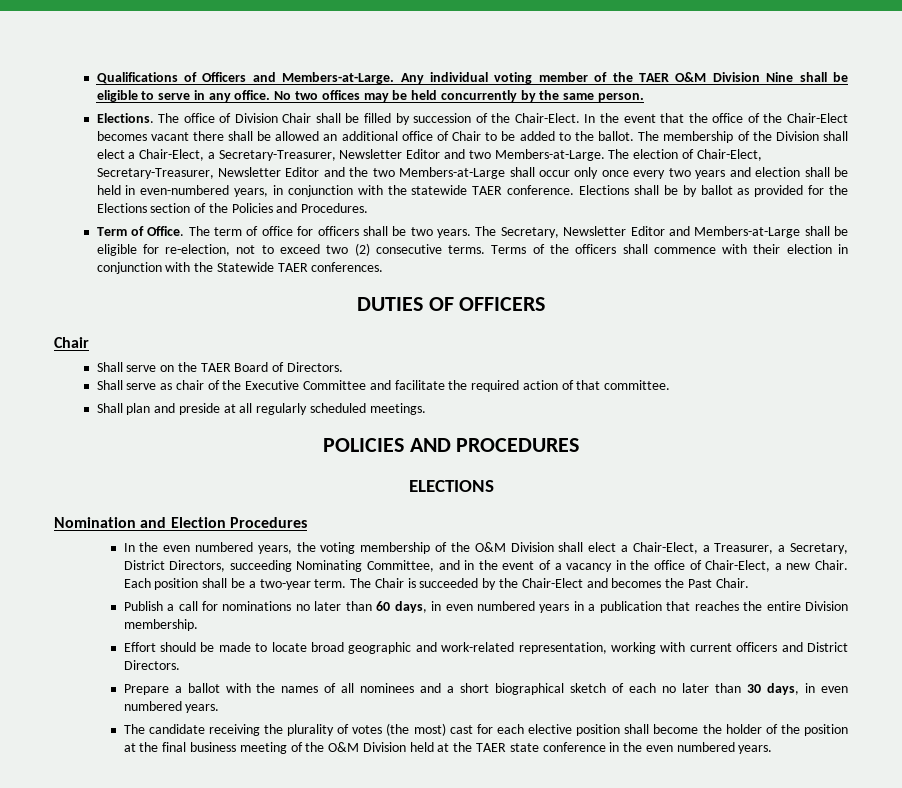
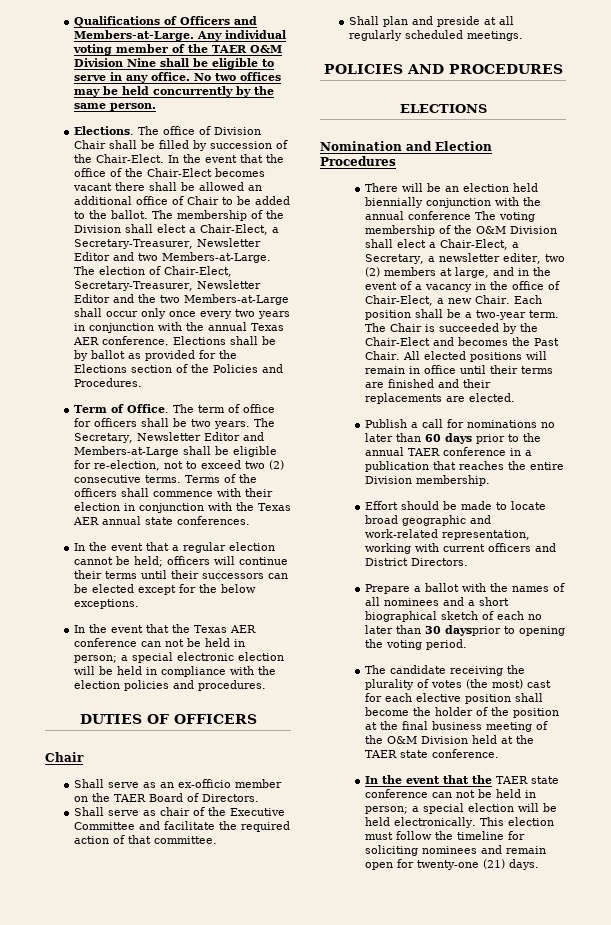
- The election of Chair-Elect, Secretary-Treasurer, Newsletter Editor and the two Members-at-Large shall occur only once every two years and election shall be held in even-numbered years, in conjunction with the statewide TAER conference.
+ The election of Chair-Elect, Secretary-Treasurer, Newsletter Editor and the two Members-at-Large shall occur only once every two years in conjunction with the annual Texas AER conference.
- Terms of the officers shall commence with their election in conjunction with the Statewide TAER conferences.
+ Terms of the officers shall commence with their election in conjunction with the Texas AER annual state conferences.
+ In the event that a regular election cannot be held; officers will continue their terms until their successors can be elected except for the below exceptions.
+ In the event that the Texas AER conference can not be held in person; a special electronic election will be held in compliance with the election policies and procedures.
- Shall serve on the TAER Board of Directors.
+ Shall serve as an ex-officio member on the TAER Board of Directors.
- In the even numbered years, the voting membership of the O&M Division shall elect a Chair-Elect, a Treasurer, a Secretary, District Directors, succeeding Nominating Committee, and in the event of a vacancy in the office of Chair-Elect, a new Chair.
+ There will be an election held biennially conjunction with the annual conference The voting membership of the O&M Division shall elect a Chair-Elect, a Secretary, a newsletter editer, two (2) members at large, and in the event of a vacancy in the office of Chair-Elect, a new Chair.
+ All elected positions will remain in office until their terms are finished and their replacements are elected.
- Publish a call for nominations no later than 60 days, in even numbered years in a publication that reaches the entire Division membership.
+ Publish a call for nominations no later than 60 days prior to the annual TAER conference in a publication that reaches the entire Division membership.
- Prepare a ballot with the names of all nominees and a short biographical sketch of each no later than 30 days, in even numbered years.
+ Prepare a ballot with the names of all nominees and a short biographical sketch of each no later than 30 daysprior to opening the voting period.
- The candidate receiving the plurality of votes (the most) cast for each elective position shall become the holder of the position at the final business meeting of the O&M Division held at the TAER state conference in the even numbered years.
+ The candidate receiving the plurality of votes (the most) cast for each elective position shall become the holder of the position at the final business meeting of the O&M Division held at the TAER state conference.
+ In the event that the TAER state conference can not be held in person; a special election will be held electronically. This election must follow the timeline for soliciting nominees and remain open for twenty-one (21) days.

